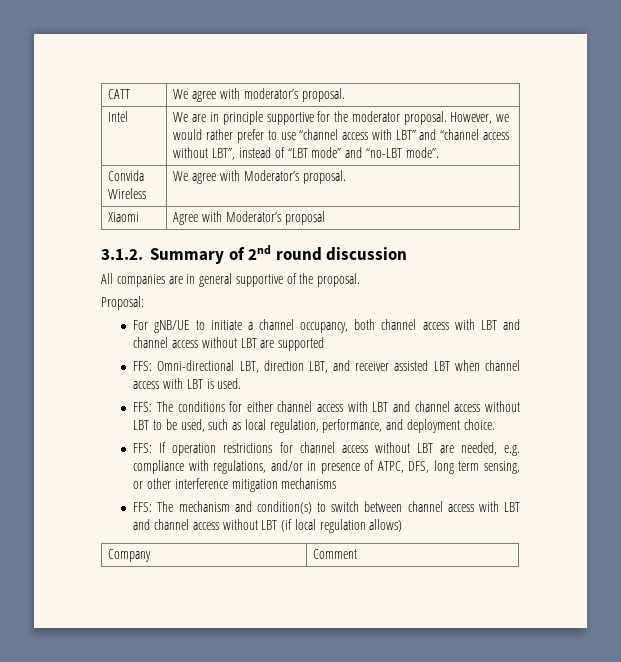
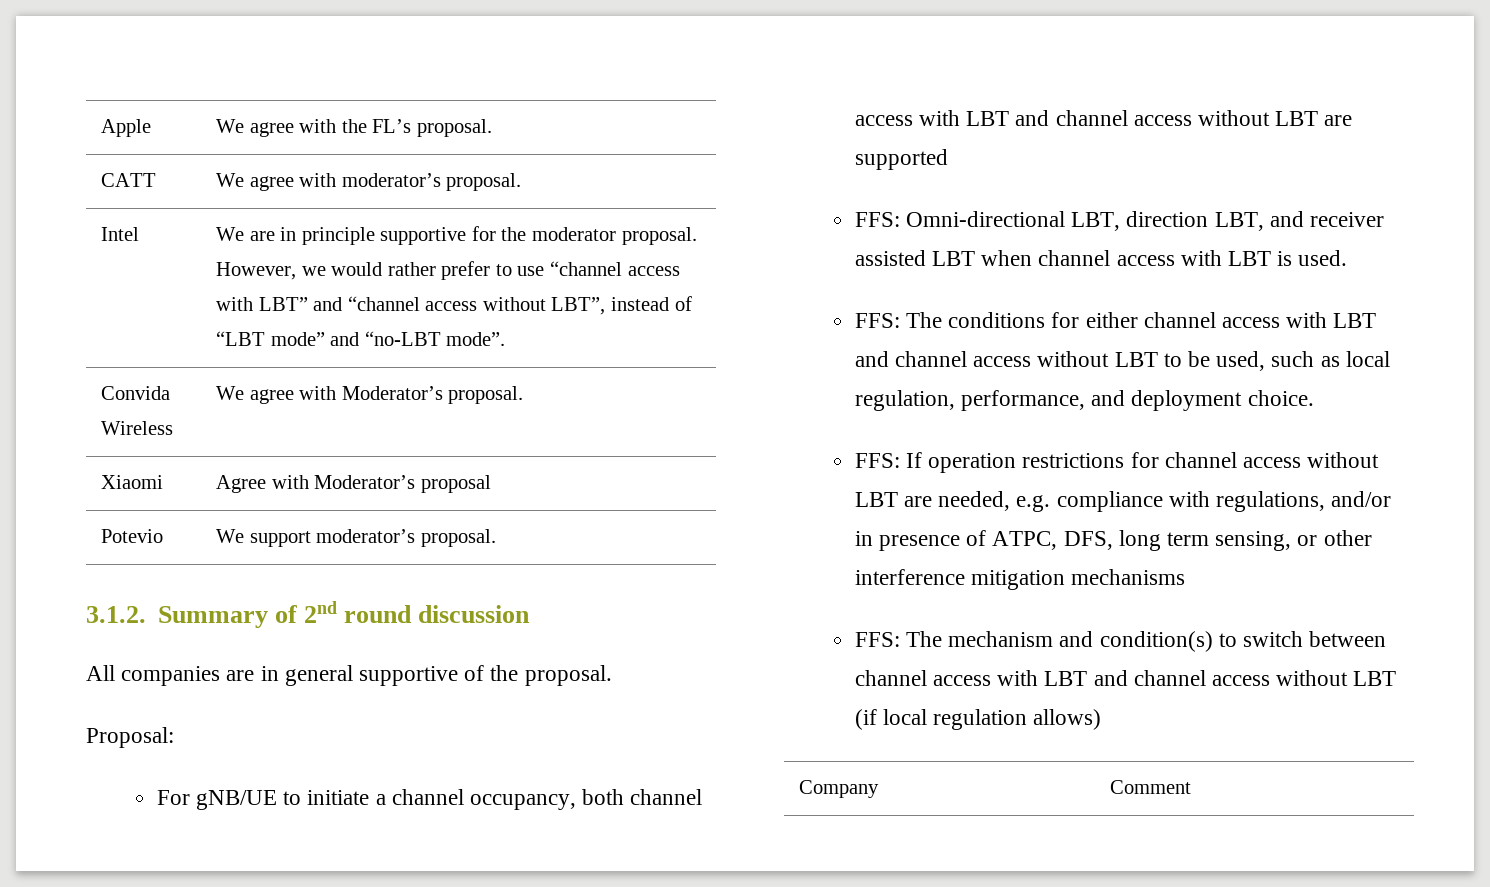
+ Apple | We agree with the FL’s proposal.
+ Potevio | We support moderator’s proposal.

